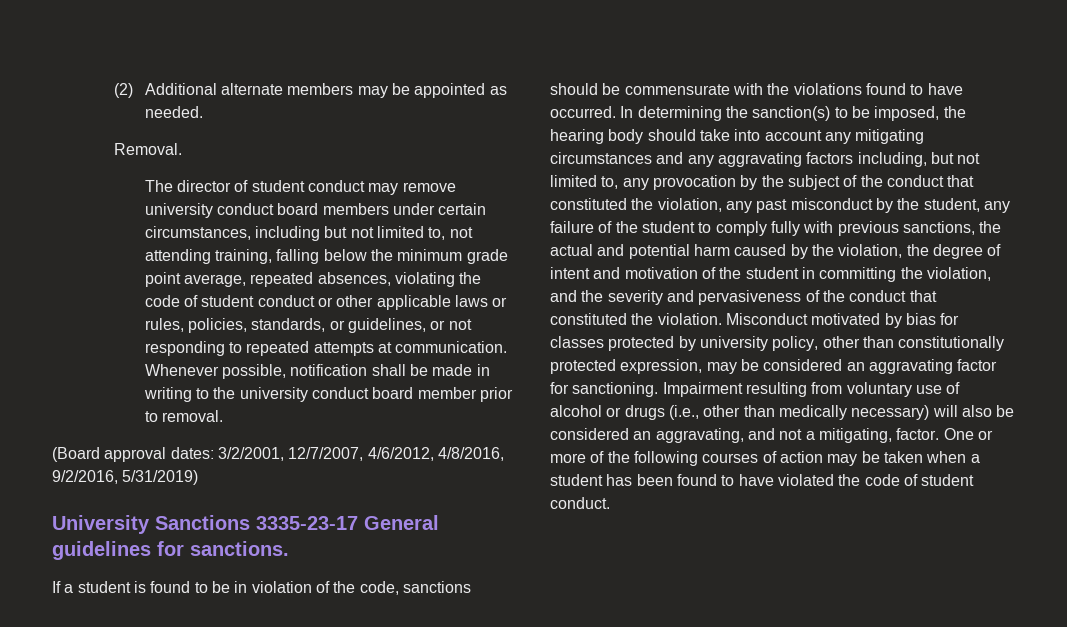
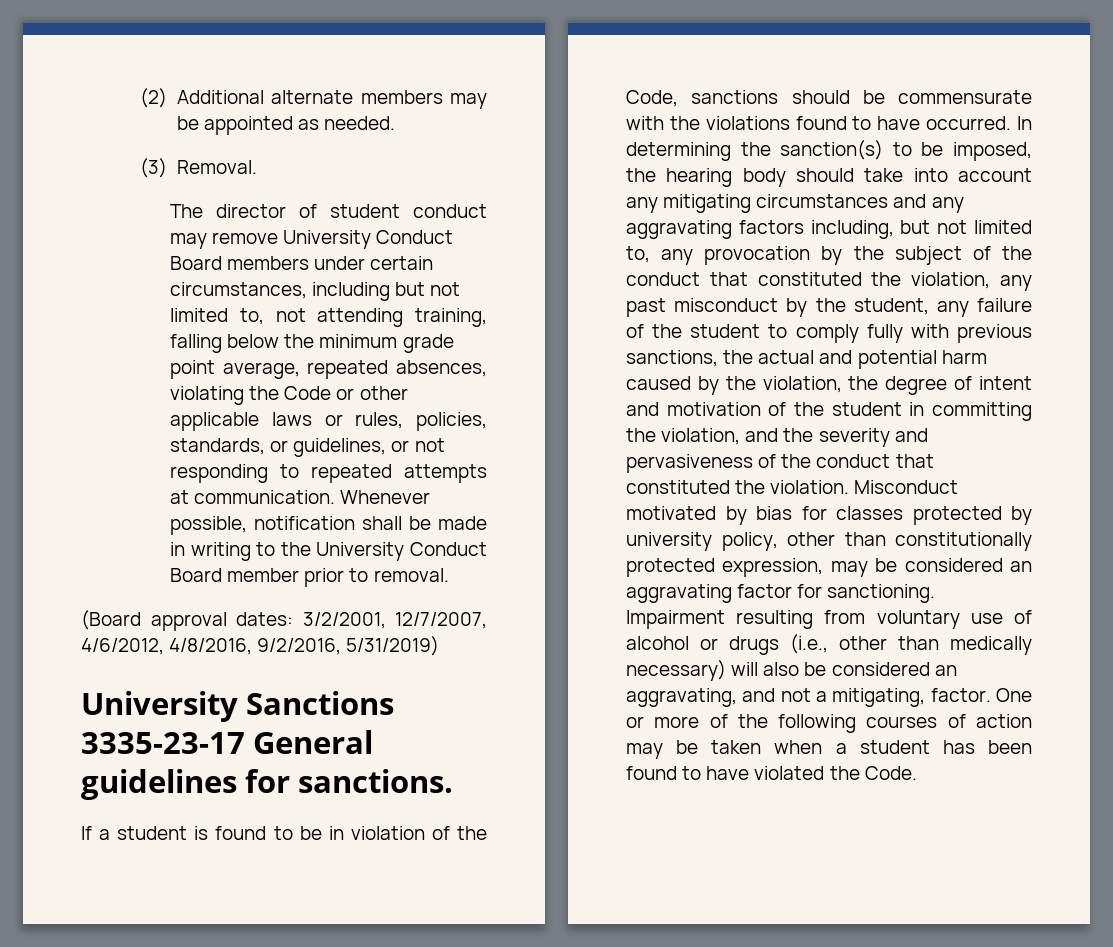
- Removal.
+ (3) Removal.
- The director of student conduct may remove university conduct board members under certain circumstances, including but not limited to, not attending training, falling below the minimum grade point average, repeated absences, violating the code of student conduct or other applicable laws or rules, policies, standards, or guidelines, or not responding to repeated attempts at communication.
+ The director of student conduct may remove University Conduct Board members under certain circumstances, including but not limited to, not attending training, falling below the minimum grade point average, repeated absences, violating the Code or other applicable laws or rules, policies, standards, or guidelines, or not responding to repeated attempts at communication.
- Whenever possible, notification shall be made in writing to the university conduct board member prior to removal.
+ Whenever possible, notification shall be made in writing to the University Conduct Board member prior to removal.
- If a student is found to be in violation of the code, sanctions should be commensurate with the violations found to have occurred.
+ If a student is found to be in violation of the Code, sanctions should be commensurate with the violations found to have occurred.
- One or more of the following courses of action may be taken when a student has been found to have violated the code of student conduct.
+ One or more of the following courses of action may be taken when a student has been found to have violated the Code.

